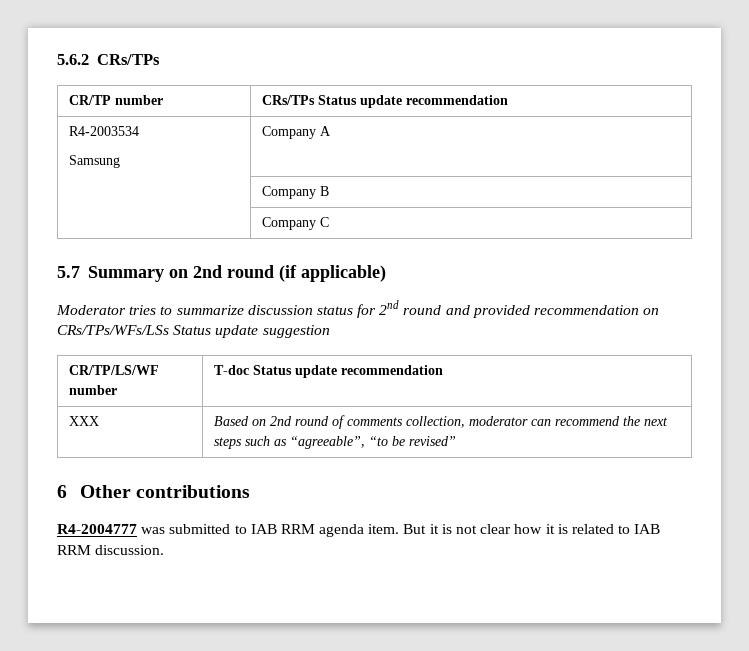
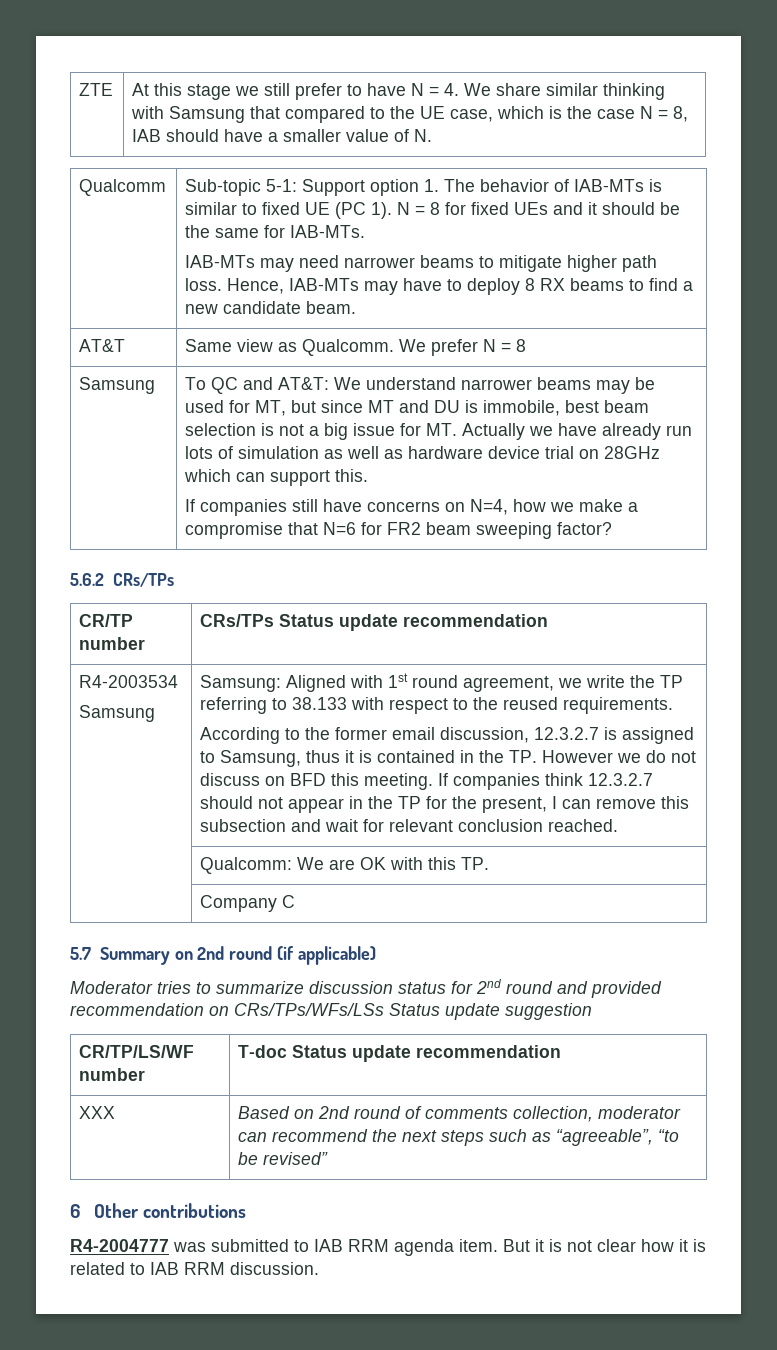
+ ZTE | At this stage we still prefer to have N = 4. We share similar thinking with Samsung that compared to the UE case, which is the case N = 8, IAB should have a smaller value of N.
+ Qualcomm | Sub-topic 5-1: Support option 1. The behavior of IAB-MTs is similar to fixed UE (PC 1). N = 8 for fixed UEs and it should be the same for IAB-MTs.
+ IAB-MTs may need narrower beams to mitigate higher path loss. Hence, IAB-MTs may have to deploy 8 RX beams to find a new candidate beam.
+ AT&T | Same view as Qualcomm. We prefer N = 8
+ Samsung | To QC and AT&T: We understand narrower beams may be used for MT, but since MT and DU is immobile, best beam selection is not a big issue for MT. Actually we have already run lots of simulation as well as hardware device trial on 28GHz which can support this.
+ If companies still have concerns on N=4, how we make a compromise that N=6 for FR2 beam sweeping factor?
- Company A
- | Company B
+ Samsung: Aligned with 1st round agreement, we write the TP referring to 38.133 with respect to the reused requirements.
+ According to the former email discussion, 12.3.2.7 is assigned to Samsung, thus it is contained in the TP. However we do not discuss on BFD this meeting. If companies think 12.3.2.7 should not appear in the TP for the present, I can remove this subsection and wait for relevant conclusion reached.
+ | Qualcomm: We are OK with this TP.

